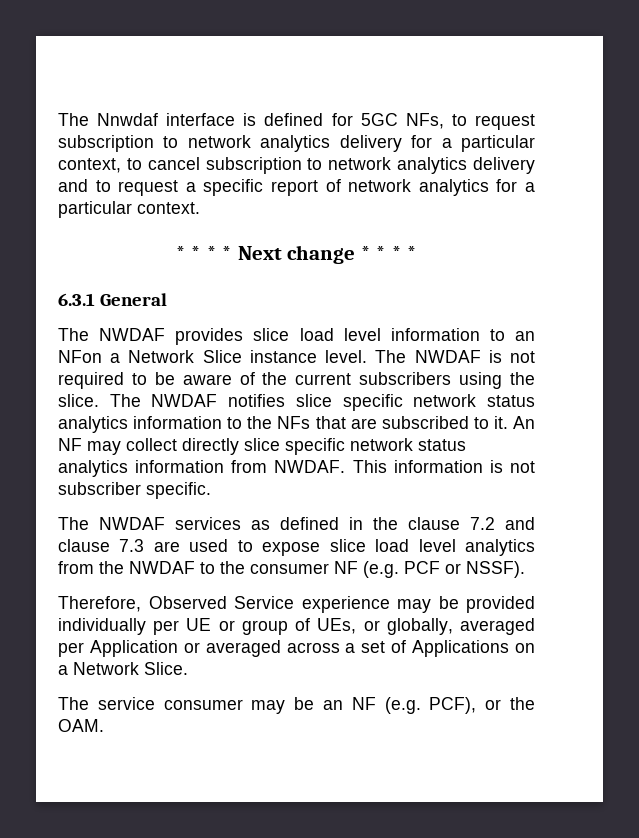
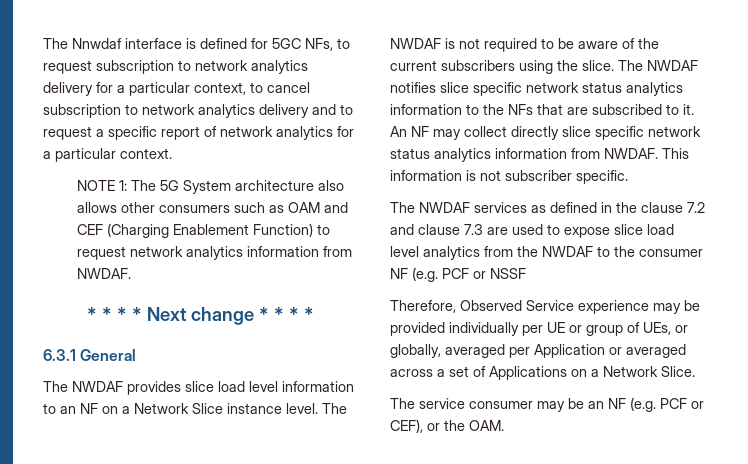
+ NOTE 1: The 5G System architecture also allows other consumers such as OAM and CEF (Charging Enablement Function) to request network analytics information from NWDAF.
- The NWDAF provides slice load level information to an NFon a Network Slice instance level.
+ The NWDAF provides slice load level information to an NF on a Network Slice instance level.
- The NWDAF services as defined in the clause 7.2 and clause 7.3 are used to expose slice load level analytics from the NWDAF to the consumer NF (e.g. PCF or NSSF).
+ The NWDAF services as defined in the clause 7.2 and clause 7.3 are used to expose slice load level analytics from the NWDAF to the consumer NF (e.g. PCF or NSSF
- The service consumer may be an NF (e.g. PCF), or the OAM.
+ The service consumer may be an NF (e.g. PCF or CEF), or the OAM.

